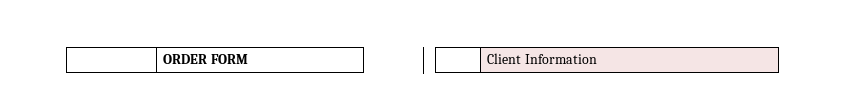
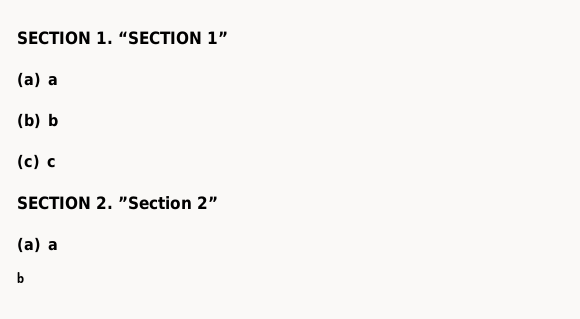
- | ORDER FORM
- | Client Information
+ SECTION 1. “SECTION 1”
+ (a) a
+ (b) b
+ (c) c
+ SECTION 2. ”Section 2”
+ (a) a
+ b

